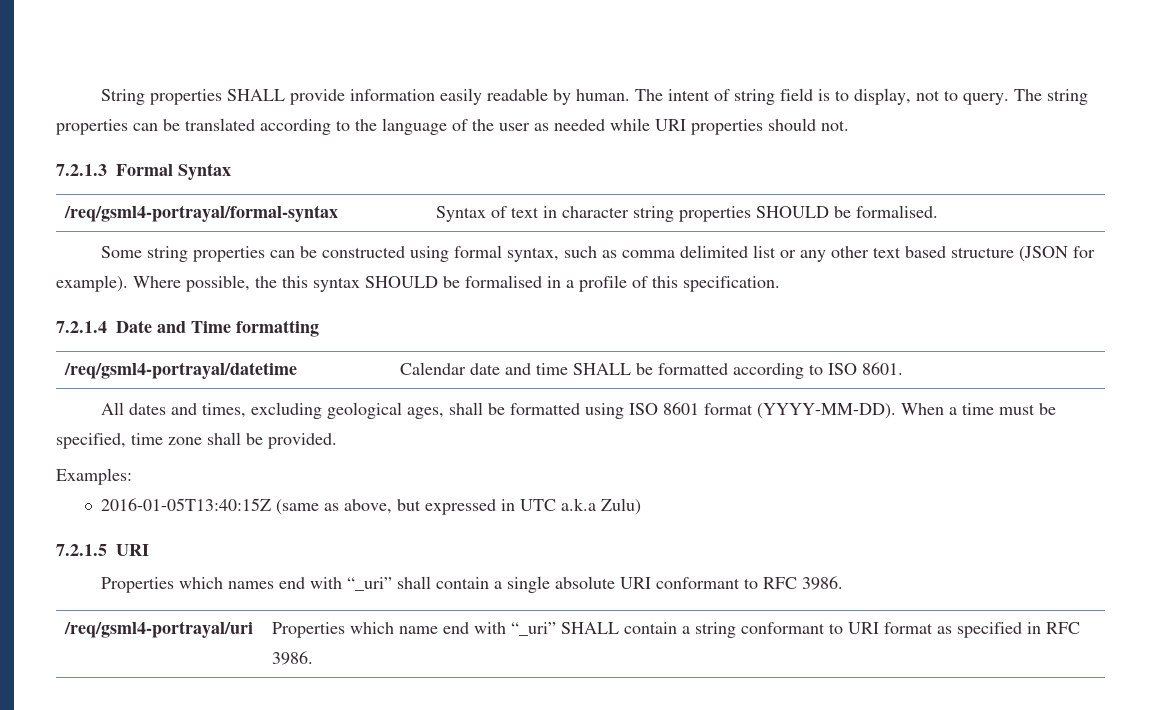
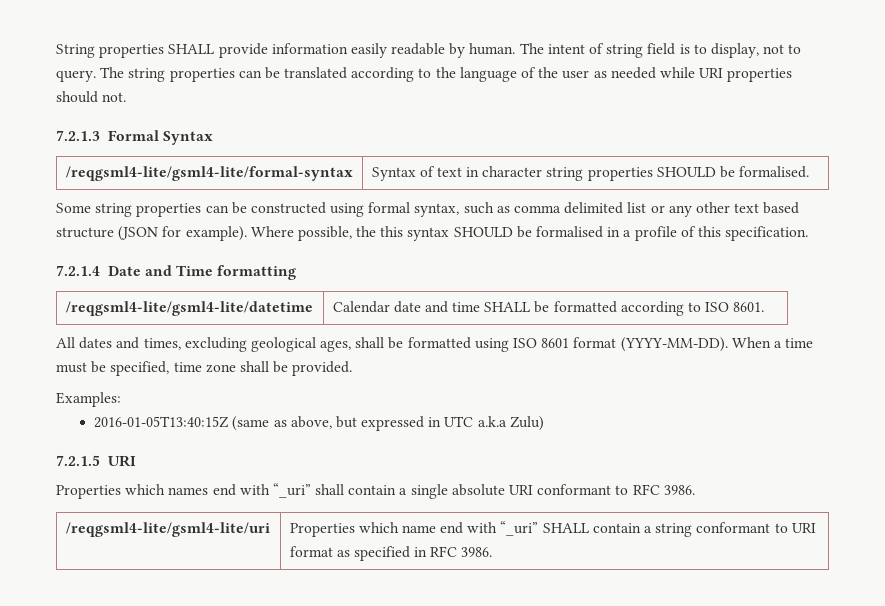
- /req/gsml4-portrayal/formal-syntax | Syntax of text in character string properties SHOULD be formalised.
+ /reqgsml4-lite/gsml4-lite/formal-syntax | Syntax of text in character string properties SHOULD be formalised.
- /req/gsml4-portrayal/datetime | Calendar date and time SHALL be formatted according to ISO 8601.
+ /reqgsml4-lite/gsml4-lite/datetime | Calendar date and time SHALL be formatted according to ISO 8601.
- /req/gsml4-portrayal/uri | Properties which name end with “_uri” SHALL contain a string conformant to URI format as specified in RFC 3986.
+ /reqgsml4-lite/gsml4-lite/uri | Properties which name end with “_uri” SHALL contain a string conformant to URI format as specified in RFC 3986.

